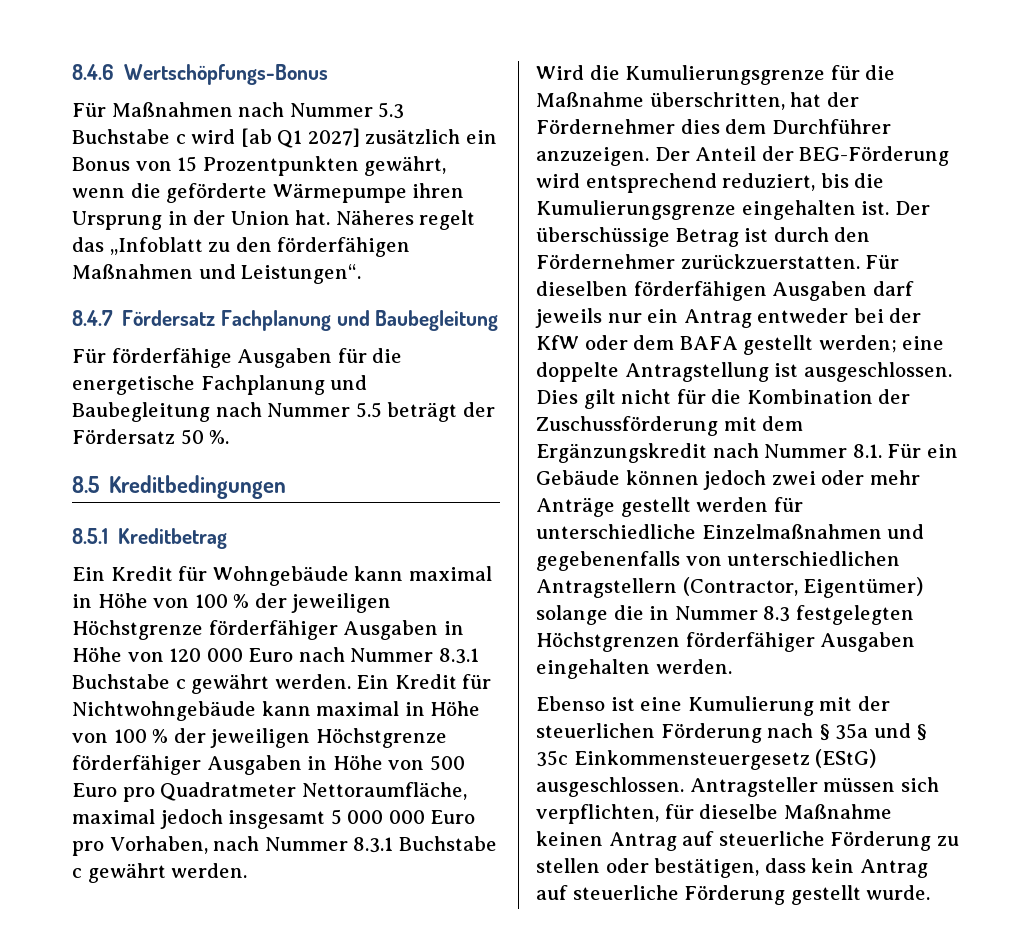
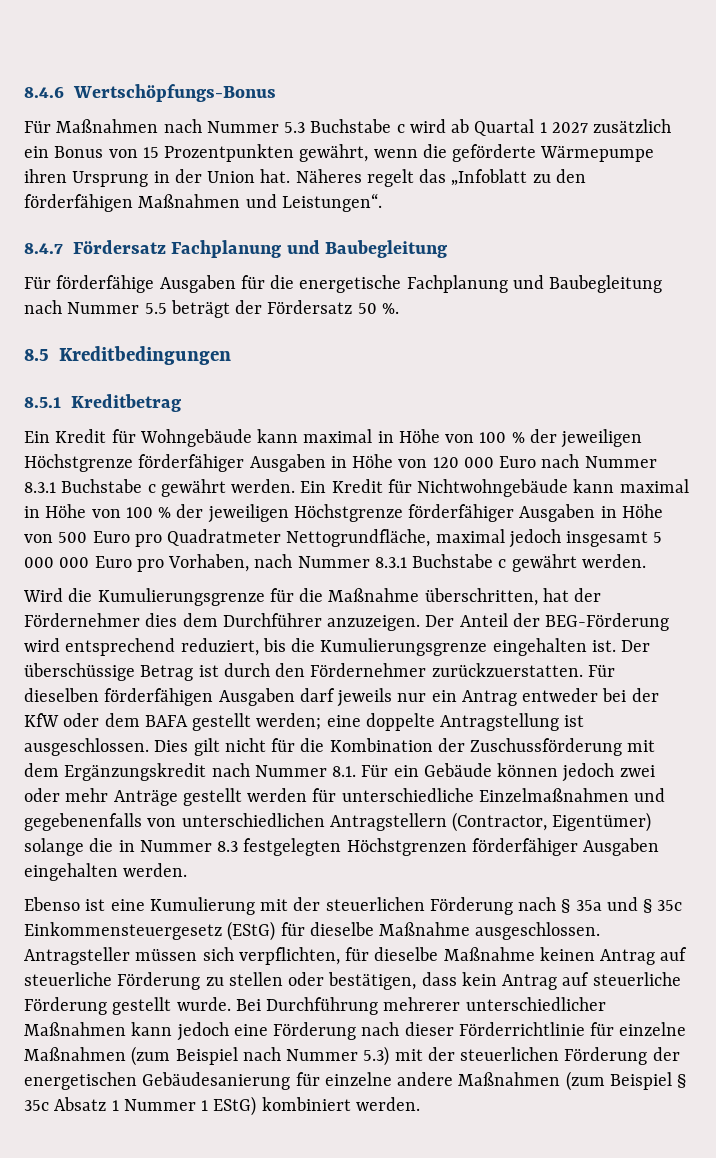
- Für Maßnahmen nach Nummer 5.3 Buchstabe c wird [ab Q1 2027] zusätzlich ein Bonus von 15 Prozentpunkten gewährt, wenn die geförderte Wärmepumpe ihren Ursprung in der Union hat.
+ Für Maßnahmen nach Nummer 5.3 Buchstabe c wird ab Quartal 1 2027 zusätzlich ein Bonus von 15 Prozentpunkten gewährt, wenn die geförderte Wärmepumpe ihren Ursprung in der Union hat.
- Ein Kredit für Nichtwohngebäude kann maximal in Höhe von 100 % der jeweiligen Höchstgrenze förderfähiger Ausgaben in Höhe von 500 Euro pro Quadratmeter Nettoraumfläche, maximal jedoch insgesamt 5 000 000 Euro pro Vorhaben, nach Nummer 8.3.1 Buchstabe c gewährt werden.
+ Ein Kredit für Nichtwohngebäude kann maximal in Höhe von 100 % der jeweiligen Höchstgrenze förderfähiger Ausgaben in Höhe von 500 Euro pro Quadratmeter Nettogrundfläche, maximal jedoch insgesamt 5 000 000 Euro pro Vorhaben, nach Nummer 8.3.1 Buchstabe c gewährt werden.
- Ebenso ist eine Kumulierung mit der steuerlichen Förderung nach § 35a und § 35c Einkommensteuergesetz (EStG) ausgeschlossen.
+ Ebenso ist eine Kumulierung mit der steuerlichen Förderung nach § 35a und § 35c Einkommensteuergesetz (EStG) für dieselbe Maßnahme ausgeschlossen.
+ Bei Durchführung mehrerer unterschiedlicher Maßnahmen kann jedoch eine Förderung nach dieser Förderrichtlinie für einzelne Maßnahmen (zum Beispiel nach Nummer 5.3) mit der steuerlichen Förderung der energetischen Gebäudesanierung für einzelne andere Maßnahmen (zum Beispiel § 35c Absatz 1 Nummer 1 EStG) kombiniert werden.

